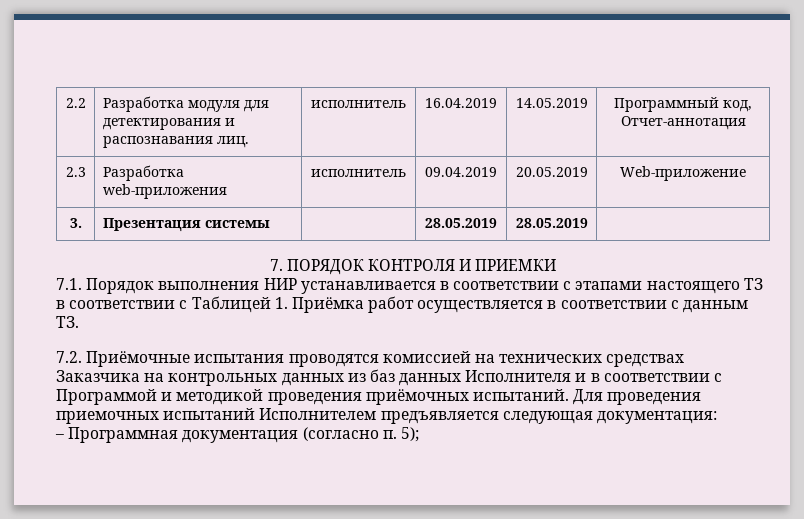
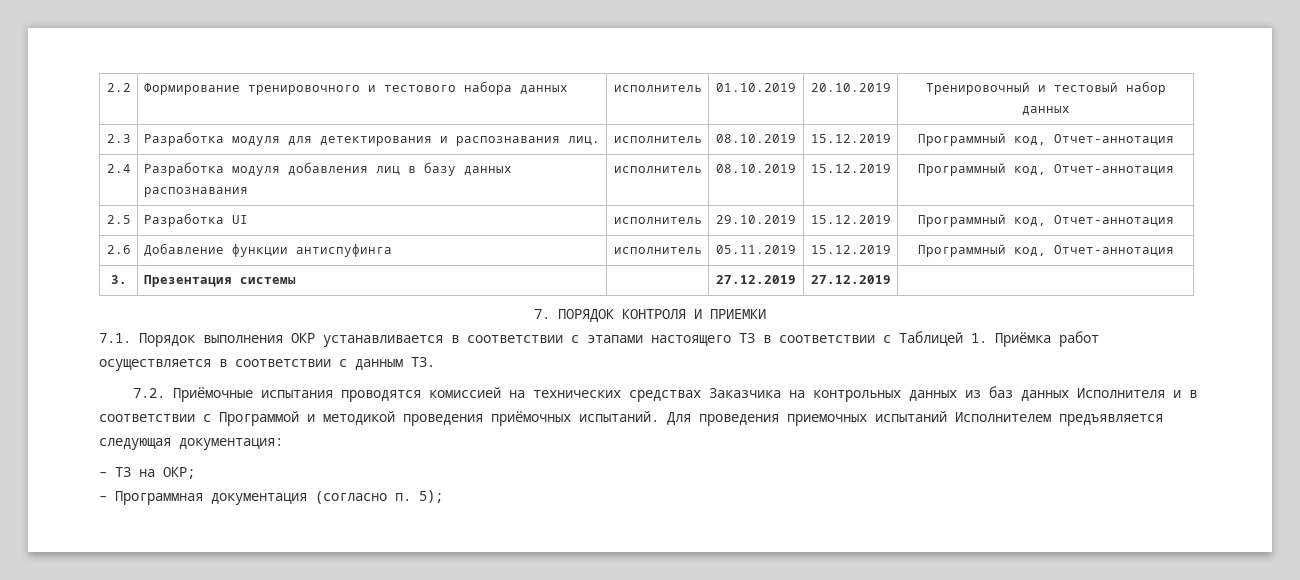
- 2.2 | Разработка модуля для детектирования и распознавания лиц. | исполнитель | 16.04.2019 | 14.05.2019 | Программный код, Отчет-аннотация
- 2.3 | Разработка web-приложения | исполнитель | 09.04.2019 | 20.05.2019 | Web-приложение
+ 2.2 | Формирование тренировочного и тестового набора данных | исполнитель | 01.10.2019 | 20.10.2019 | Тренировочный и тестовый набор данных
+ 2.3 | Разработка модуля для детектирования и распознавания лиц. | исполнитель | 08.10.2019 | 15.12.2019 | Программный код, Отчет-аннотация
+ 2.4 | Разработка модуля добавления лиц в базу данных распознавания | исполнитель | 08.10.2019 | 15.12.2019 | Программный код, Отчет-аннотация
+ 2.5 | Разработка UI | исполнитель | 29.10.2019 | 15.12.2019 | Программный код, Отчет-аннотация
+ 2.6 | Добавление функции антиспуфинга | исполнитель | 05.11.2019 | 15.12.2019 | Программный код, Отчет-аннотация
- 3. | Презентация системы | | 28.05.2019 | 28.05.2019 |
+ 3. | Презентация системы | | 27.12.2019 | 27.12.2019 |
- 7.1. Порядок выполнения НИР устанавливается в соответствии с этапами настоящего ТЗ в соответствии с Таблицей 1. Приёмка работ осуществляется в соответствии с данным ТЗ.
+ 7.1. Порядок выполнения ОКР устанавливается в соответствии с этапами настоящего ТЗ в соответствии с Таблицей 1. Приёмка работ осуществляется в соответствии с данным ТЗ.
+ – ТЗ на ОКР;

